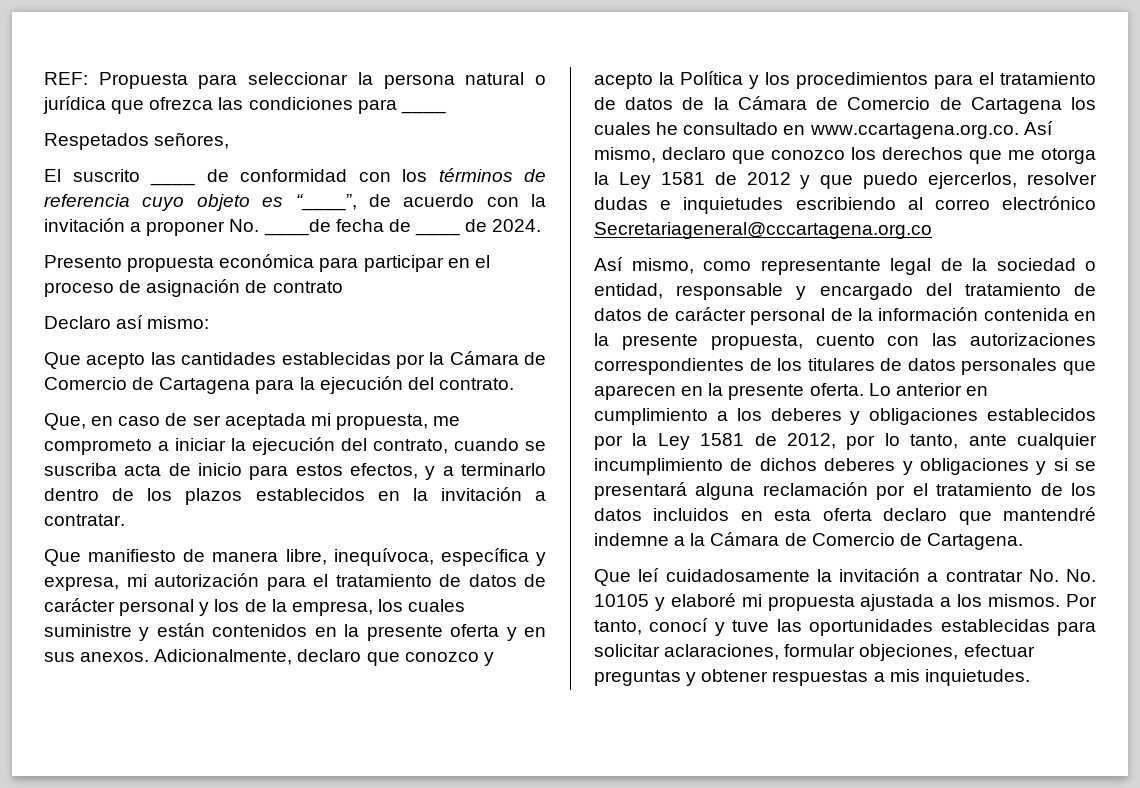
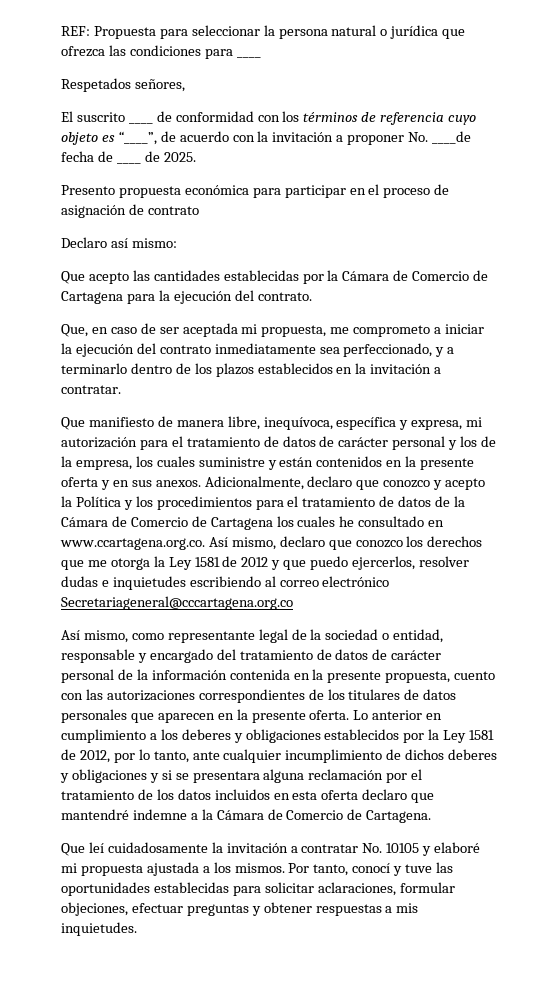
- El suscrito ____ de conformidad con los términos de referencia cuyo objeto es “____”, de acuerdo con la invitación a proponer No. ____de fecha de ____ de 2024.
+ El suscrito ____ de conformidad con los términos de referencia cuyo objeto es “____”, de acuerdo con la invitación a proponer No. ____de fecha de ____ de 2025.
- Que, en caso de ser aceptada mi propuesta, me comprometo a iniciar la ejecución del contrato, cuando se suscriba acta de inicio para estos efectos, y a terminarlo dentro de los plazos establecidos en la invitación a contratar.
+ Que, en caso de ser aceptada mi propuesta, me comprometo a iniciar la ejecución del contrato inmediatamente sea perfeccionado, y a terminarlo dentro de los plazos establecidos en la invitación a contratar.
- Lo anterior en cumplimiento a los deberes y obligaciones establecidos por la Ley 1581 de 2012, por lo tanto, ante cualquier incumplimiento de dichos deberes y obligaciones y si se presentará alguna reclamación por el tratamiento de los datos incluidos en esta oferta declaro que mantendré indemne a la Cámara de Comercio de Cartagena.
+ Lo anterior en cumplimiento a los deberes y obligaciones establecidos por la Ley 1581 de 2012, por lo tanto, ante cualquier incumplimiento de dichos deberes y obligaciones y si se presentara alguna reclamación por el tratamiento de los datos incluidos en esta oferta declaro que mantendré indemne a la Cámara de Comercio de Cartagena.
- Que leí cuidadosamente la invitación a contratar No. No. 10105 y elaboré mi propuesta ajustada a los mismos.
+ Que leí cuidadosamente la invitación a contratar No. 10105 y elaboré mi propuesta ajustada a los mismos.

